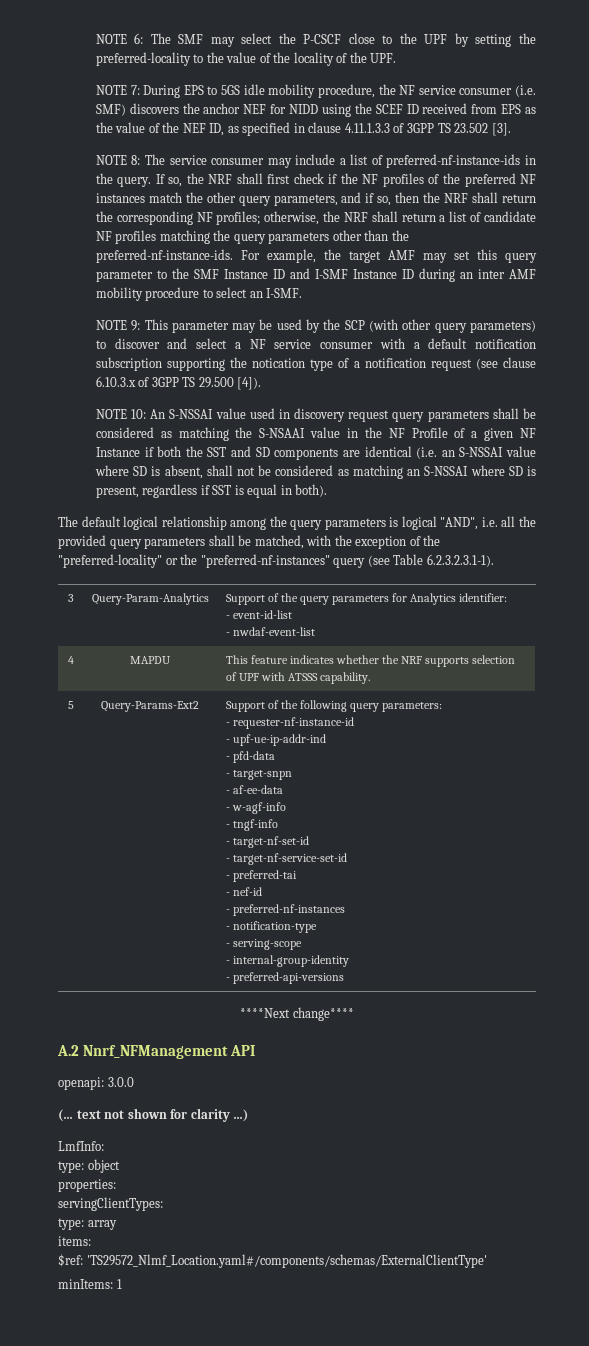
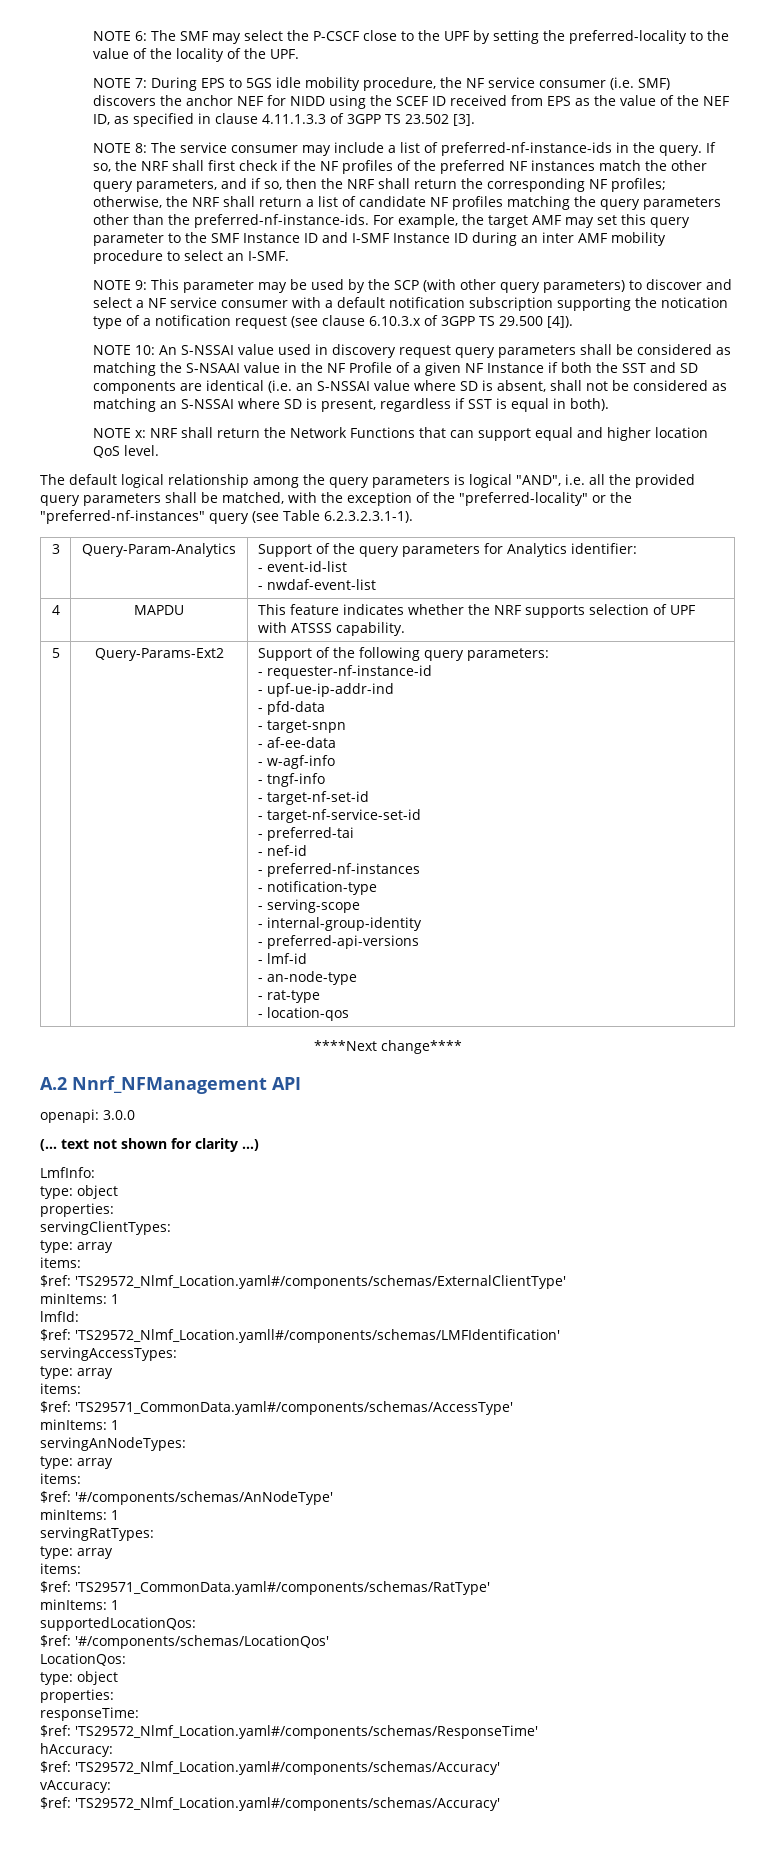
+ NOTE x: NRF shall return the Network Functions that can support equal and higher location QoS level.
+ - lmf-id
+ - an-node-type
+ - rat-type
+ - location-qos
+ lmfId:
+ $ref: 'TS29572_Nlmf_Location.yamll#/components/schemas/LMFIdentification'
+ servingAccessTypes:
+ type: array
+ items:
+ $ref: 'TS29571_CommonData.yaml#/components/schemas/AccessType'
+ minItems: 1
+ servingAnNodeTypes:
+ type: array
+ items:
+ $ref: '#/components/schemas/AnNodeType'
+ minItems: 1
+ servingRatTypes:
+ type: array
+ items:
+ $ref: 'TS29571_CommonData.yaml#/components/schemas/RatType'
+ minItems: 1
+ supportedLocationQos:
+ $ref: '#/components/schemas/LocationQos'
+ LocationQos:
+ type: object
+ properties:
+ responseTime:
+ $ref: 'TS29572_Nlmf_Location.yaml#/components/schemas/ResponseTime'
+ hAccuracy:
+ $ref: 'TS29572_Nlmf_Location.yaml#/components/schemas/Accuracy'
+ vAccuracy:
+ $ref: 'TS29572_Nlmf_Location.yaml#/components/schemas/Accuracy'

